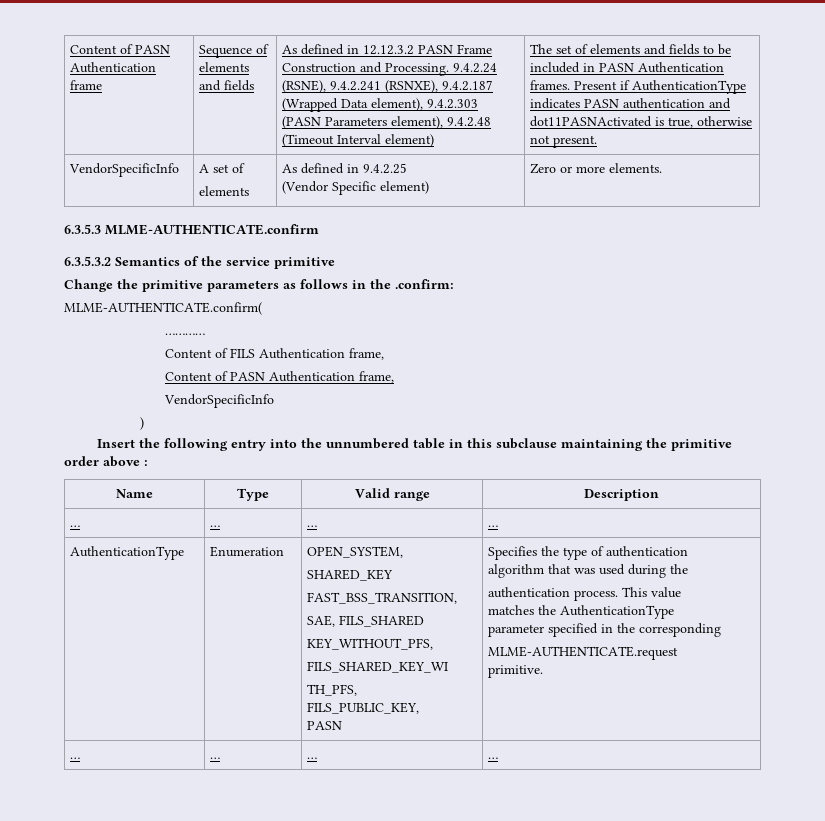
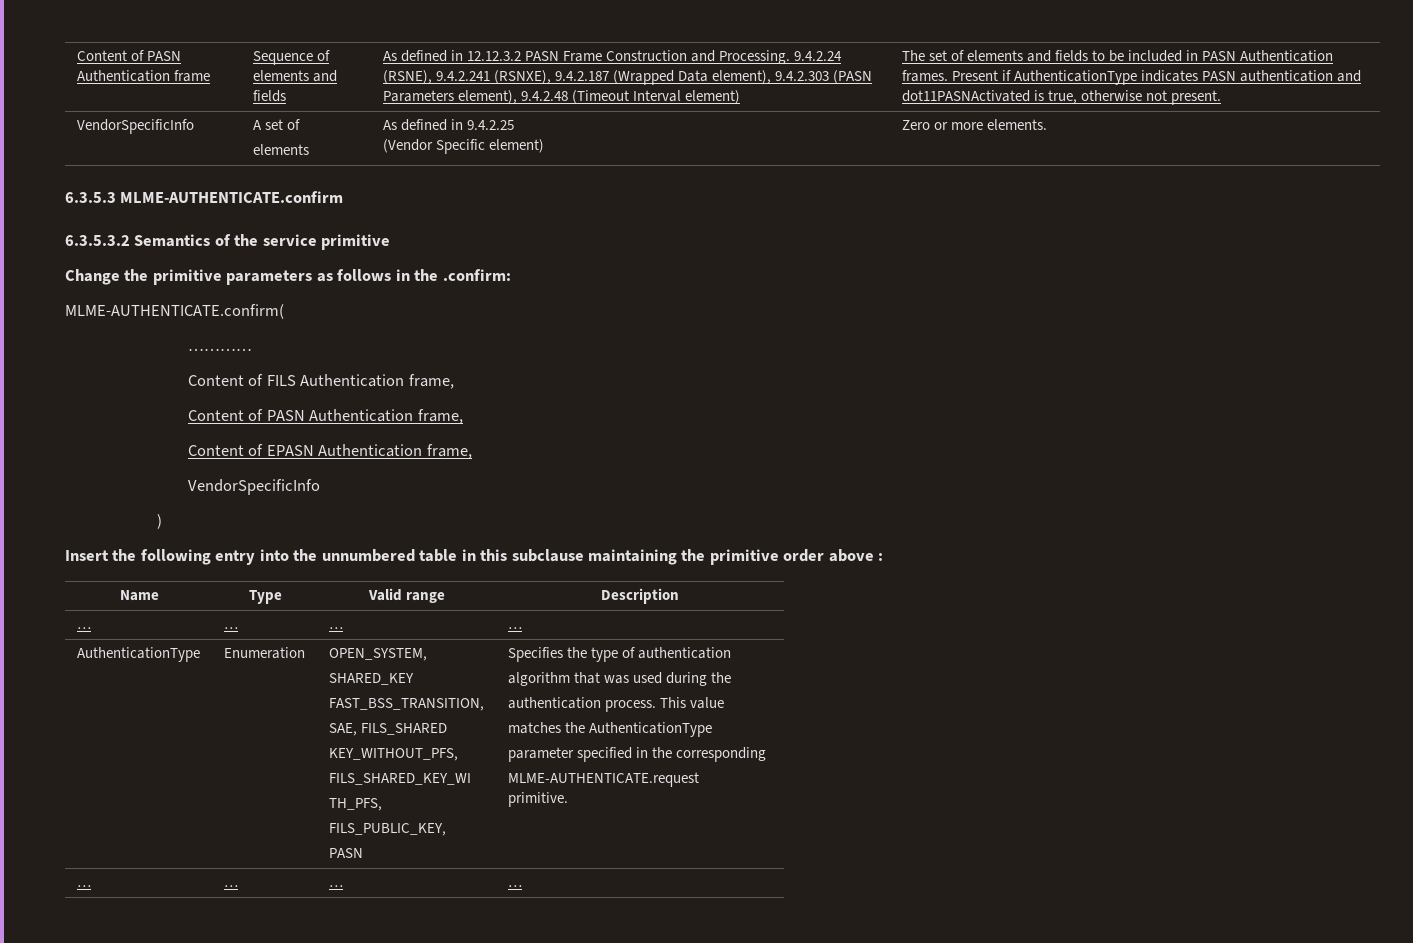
+ Content of EPASN Authentication frame,

